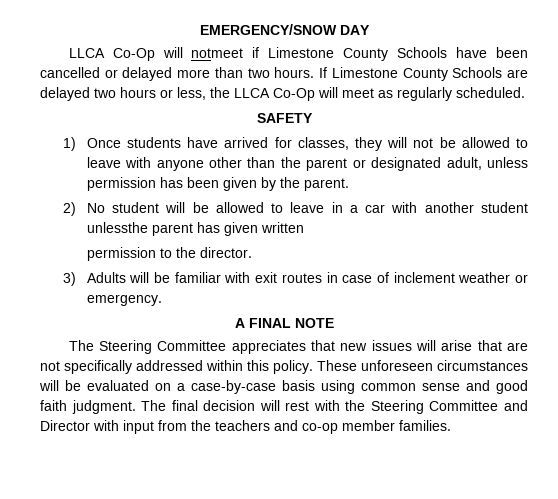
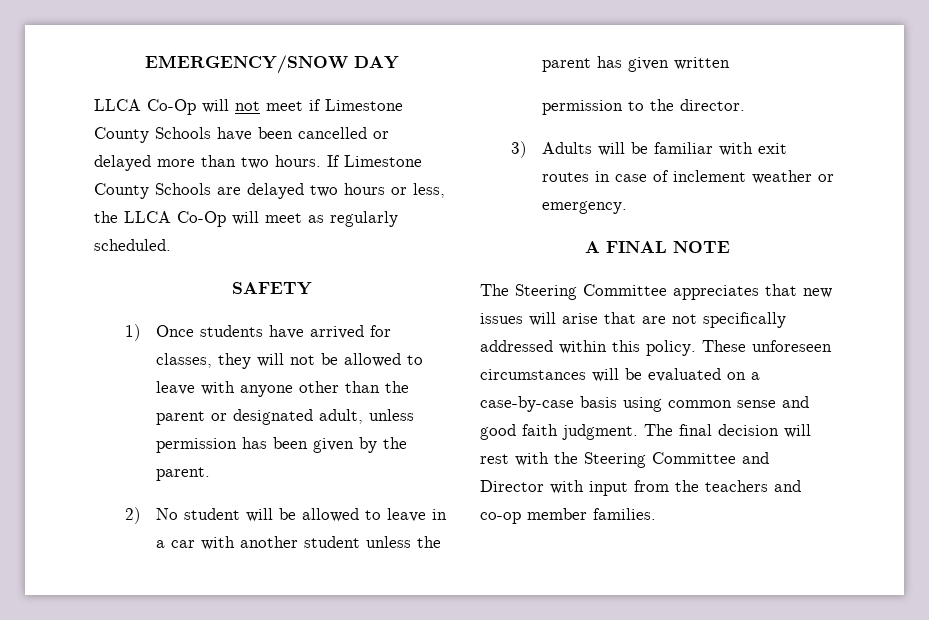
- LLCA Co-Op will notmeet if Limestone County Schools have been cancelled or delayed more than two hours.
+ LLCA Co-Op will not meet if Limestone County Schools have been cancelled or delayed more than two hours.
- 2) No student will be allowed to leave in a car with another student unlessthe parent has given written
+ 2) No student will be allowed to leave in a car with another student unless the parent has given written

